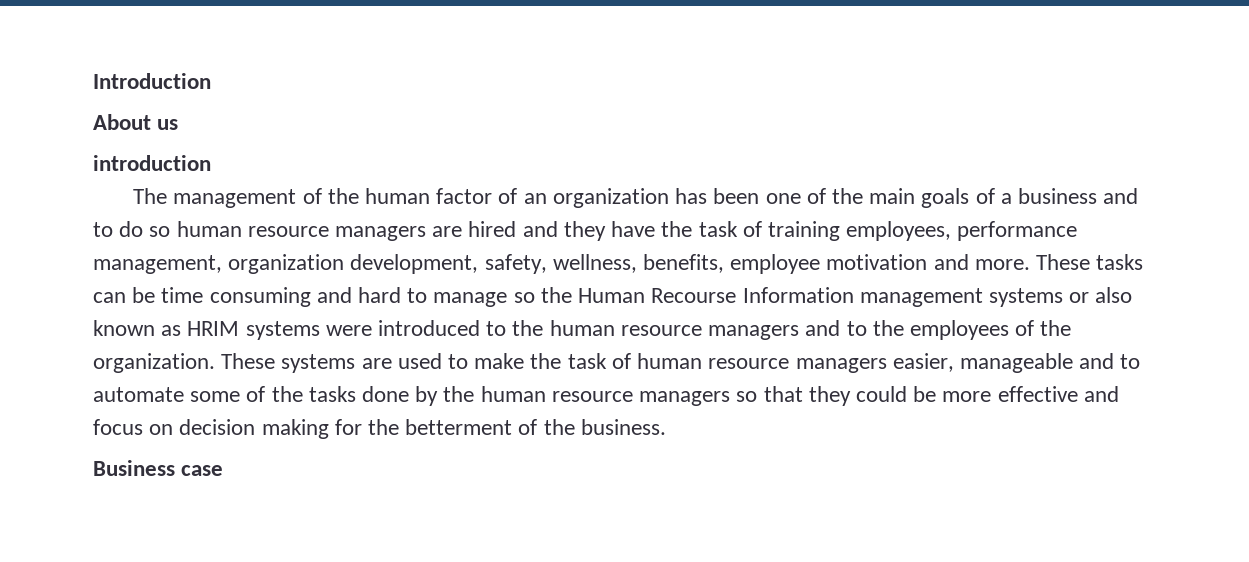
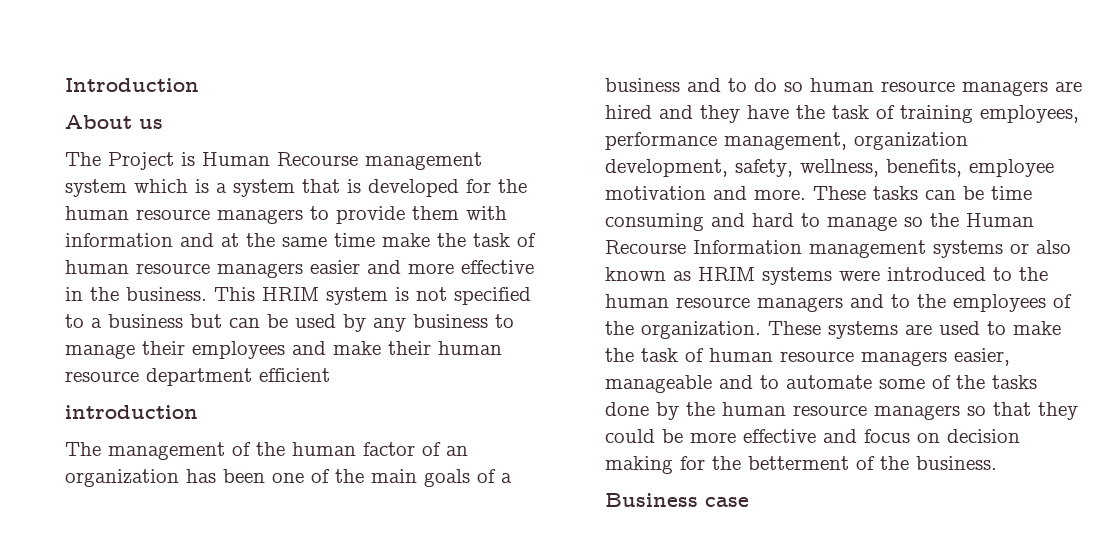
+ The Project is Human Recourse management system which is a system that is developed for the human resource managers to provide them with information and at the same time make the task of human resource managers easier and more effective in the business. This HRIM system is not specified to a business but can be used by any business to manage their employees and make their human resource department efficient

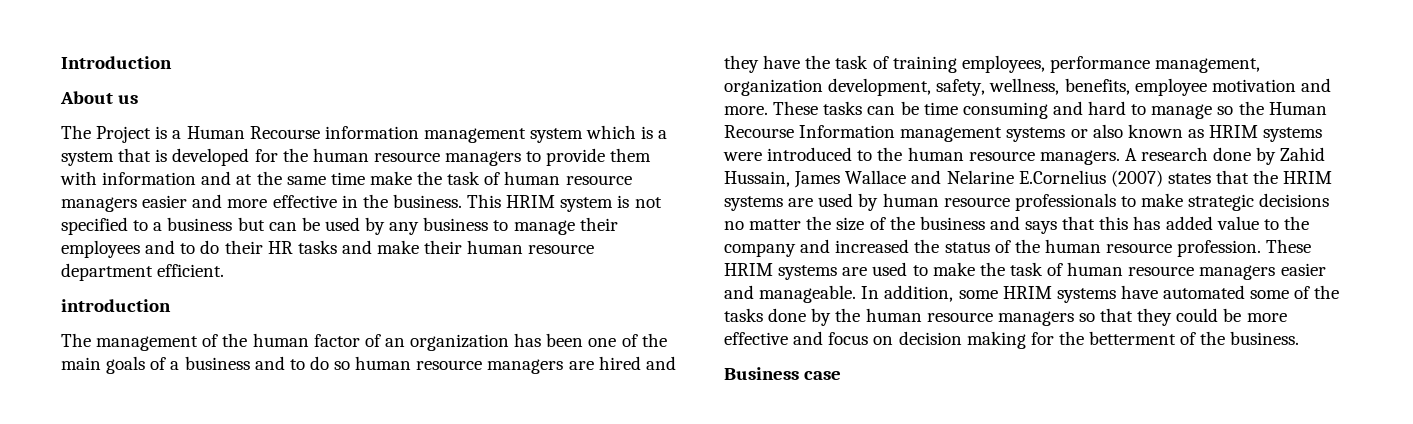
- The Project is Human Recourse management system which is a system that is developed for the human resource managers to provide them with information and at the same time make the task of human resource managers easier and more effective in the business.
+ The Project is a Human Recourse information management system which is a system that is developed for the human resource managers to provide them with information and at the same time make the task of human resource managers easier and more effective in the business.
- This HRIM system is not specified to a business but can be used by any business to manage their employees and make their human resource department efficient
+ This HRIM system is not specified to a business but can be used by any business to manage their employees and to do their HR tasks and make their human resource department efficient.
- These tasks can be time consuming and hard to manage so the Human Recourse Information management systems or also known as HRIM systems were introduced to the human resource managers and to the employees of the organization. These systems are used to make the task of human resource managers easier, manageable and to automate some of the tasks done by the human resource managers so that they could be more effective and focus on decision making for the betterment of the business.
+ These tasks can be time consuming and hard to manage so the Human Recourse Information management systems or also known as HRIM systems were introduced to the human resource managers. A research done by Zahid Hussain, James Wallace and Nelarine E.Cornelius (2007) states that the HRIM systems are used by human resource professionals to make strategic decisions no matter the size of the business and says that this has added value to the company and increased the status of the human resource profession. These HRIM systems are used to make the task of human resource managers easier and manageable. In addition, some HRIM systems have automated some of the tasks done by the human resource managers so that they could be more effective and focus on decision making for the betterment of the business.

